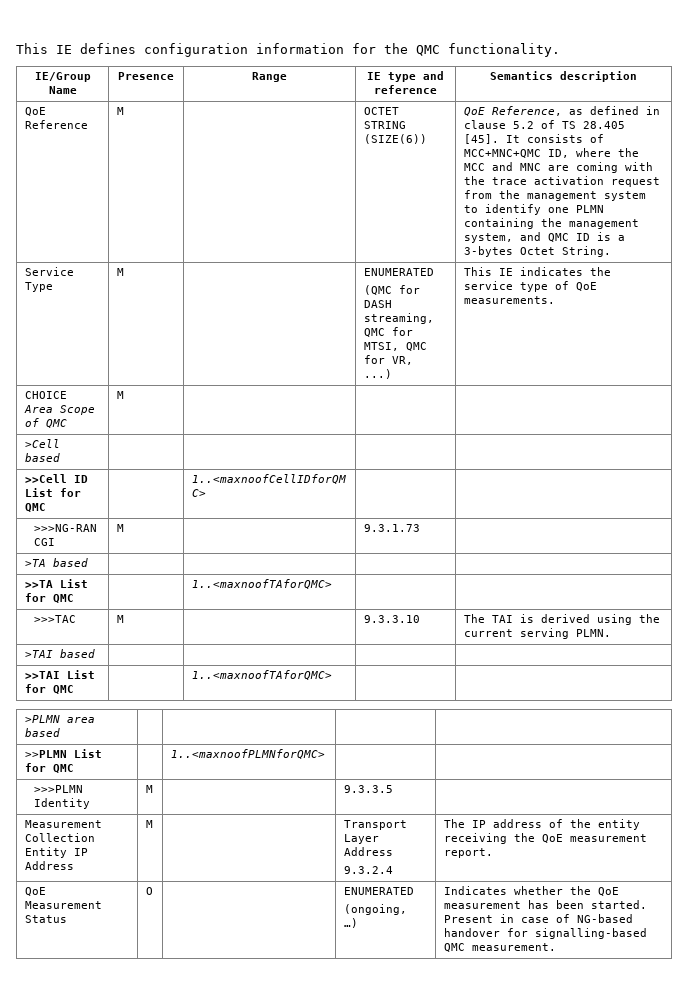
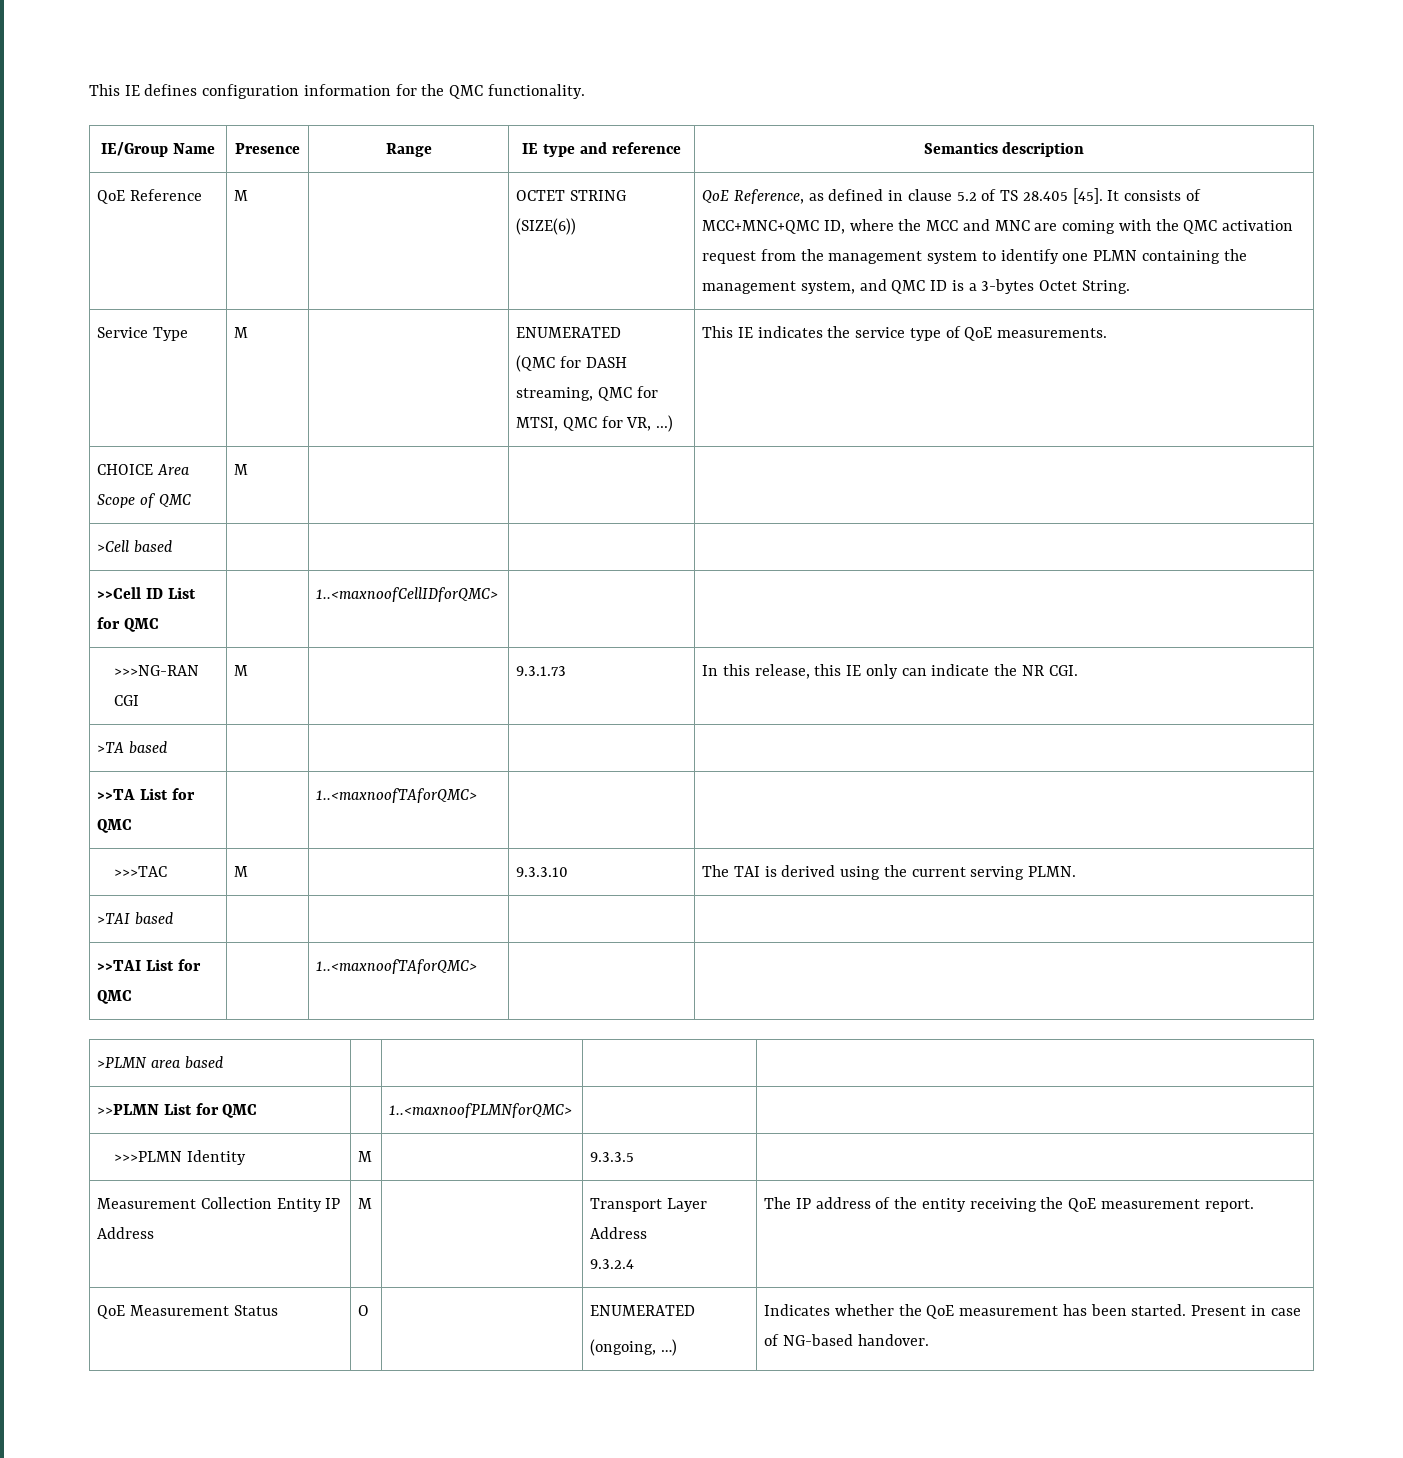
- It consists of MCC+MNC+QMC ID, where the MCC and MNC are coming with the trace activation request from the management system to identify one PLMN containing the management system, and QMC ID is a 3-bytes Octet String.
+ It consists of MCC+MNC+QMC ID, where the MCC and MNC are coming with the QMC activation request from the management system to identify one PLMN containing the management system, and QMC ID is a 3-bytes Octet String.
- >>>NG-RAN CGI | M | | 9.3.1.73 |
+ >>>NG-RAN CGI | M | | 9.3.1.73 | In this release, this IE only can indicate the NR CGI.
  QoE Measurement Status | O | | ENUMERATED
- (ongoing, …) | Indicates whether the QoE measurement has been started. Present in case of NG-based handover for signalling-based QMC measurement.
+ (ongoing, …) | Indicates whether the QoE measurement has been started. Present in case of NG-based handover.

